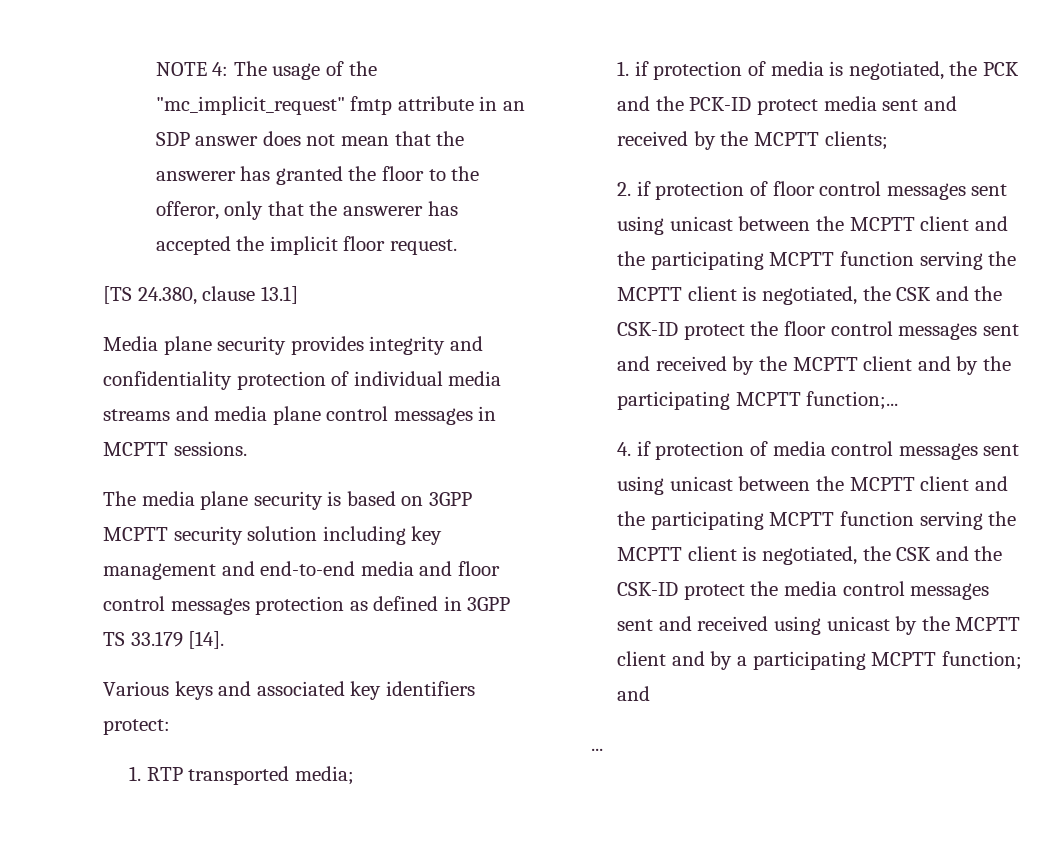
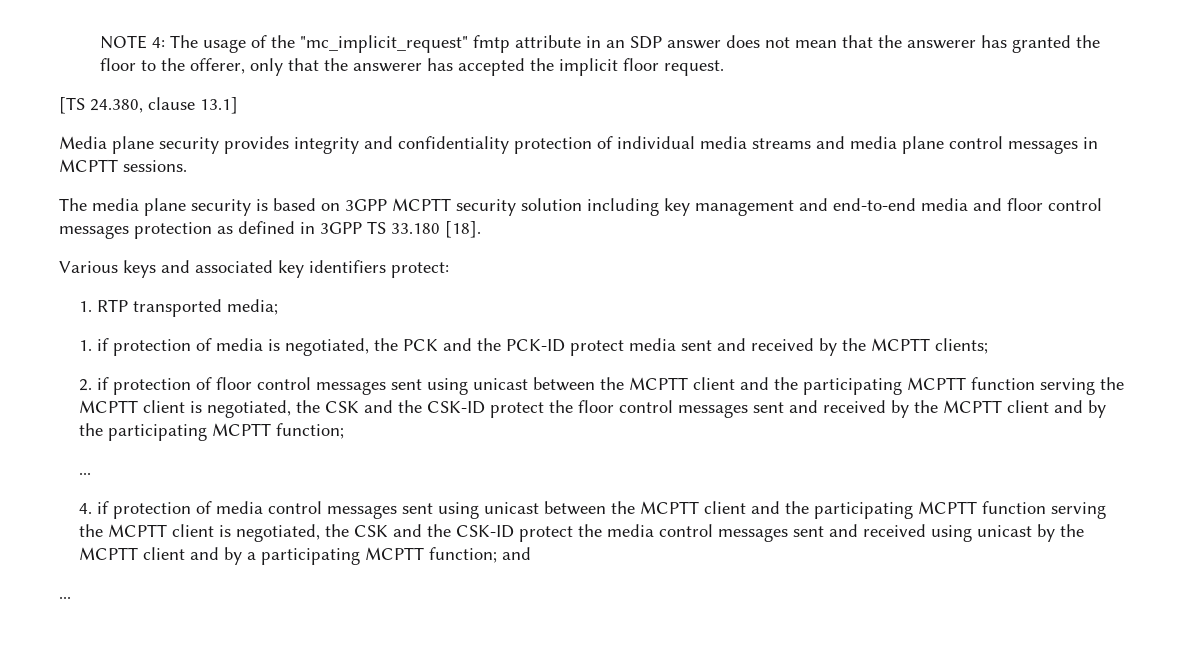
- NOTE 4: The usage of the "mc_implicit_request" fmtp attribute in an SDP answer does not mean that the answerer has granted the floor to the offeror, only that the answerer has accepted the implicit floor request.
+ NOTE 4: The usage of the "mc_implicit_request" fmtp attribute in an SDP answer does not mean that the answerer has granted the floor to the offerer, only that the answerer has accepted the implicit floor request.
- The media plane security is based on 3GPP MCPTT security solution including key management and end-to-end media and floor control messages protection as defined in 3GPP TS 33.179 [14].
+ The media plane security is based on 3GPP MCPTT security solution including key management and end-to-end media and floor control messages protection as defined in 3GPP TS 33.180 [18].
- 2. if protection of floor control messages sent using unicast between the MCPTT client and the participating MCPTT function serving the MCPTT client is negotiated, the CSK and the CSK-ID protect the floor control messages sent and received by the MCPTT client and by the participating MCPTT function;...
+ 2. if protection of floor control messages sent using unicast between the MCPTT client and the participating MCPTT function serving the MCPTT client is negotiated, the CSK and the CSK-ID protect the floor control messages sent and received by the MCPTT client and by the participating MCPTT function;
+ ...

